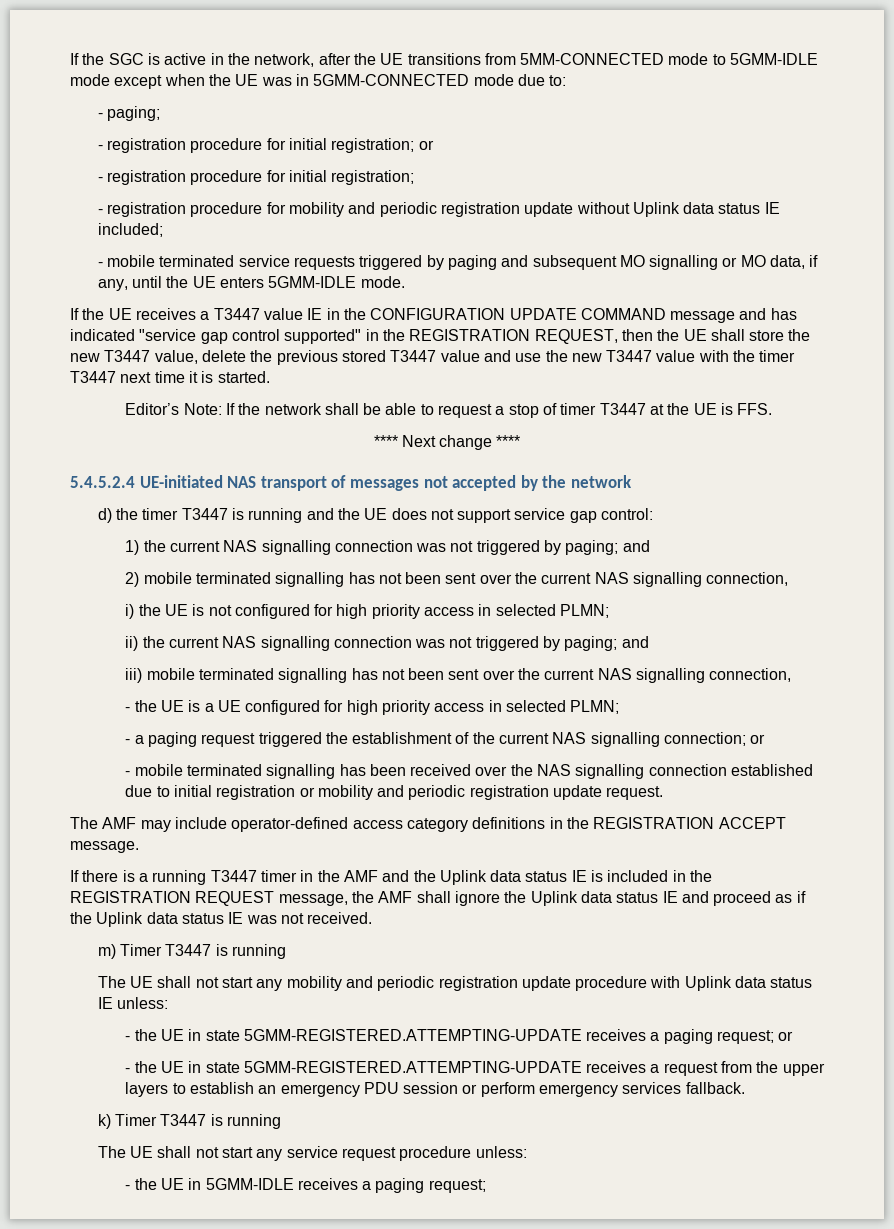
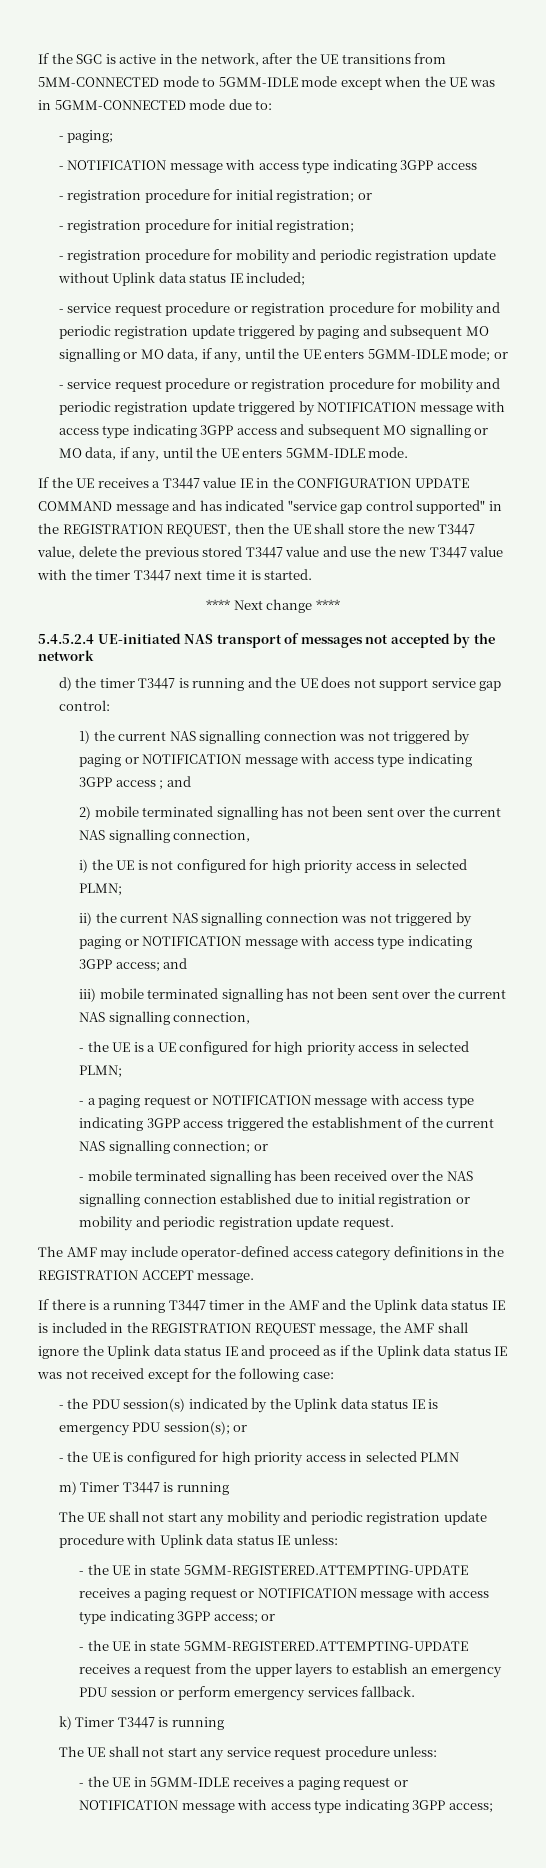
+ - NOTIFICATION message with access type indicating 3GPP access
- - mobile terminated service requests triggered by paging and subsequent MO signalling or MO data, if any, until the UE enters 5GMM-IDLE mode.
+ - service request procedure or registration procedure for mobility and periodic registration update triggered by paging and subsequent MO signalling or MO data, if any, until the UE enters 5GMM-IDLE mode; or
+ - service request procedure or registration procedure for mobility and periodic registration update triggered by NOTIFICATION message with access type indicating 3GPP access and subsequent MO signalling or MO data, if any, until the UE enters 5GMM-IDLE mode.
- Editor’s Note: If the network shall be able to request a stop of timer T3447 at the UE is FFS.
- 1) the current NAS signalling connection was not triggered by paging; and
+ 1) the current NAS signalling connection was not triggered by paging or NOTIFICATION message with access type indicating 3GPP access ; and
- ii) the current NAS signalling connection was not triggered by paging; and
+ ii) the current NAS signalling connection was not triggered by paging or NOTIFICATION message with access type indicating 3GPP access; and
- - a paging request triggered the establishment of the current NAS signalling connection; or
+ - a paging request or NOTIFICATION message with access type indicating 3GPP access triggered the establishment of the current NAS signalling connection; or
- If there is a running T3447 timer in the AMF and the Uplink data status IE is included in the REGISTRATION REQUEST message, the AMF shall ignore the Uplink data status IE and proceed as if the Uplink data status IE was not received.
+ If there is a running T3447 timer in the AMF and the Uplink data status IE is included in the REGISTRATION REQUEST message, the AMF shall ignore the Uplink data status IE and proceed as if the Uplink data status IE was not received except for the following case:
+ - the PDU session(s) indicated by the Uplink data status IE is emergency PDU session(s); or
+ - the UE is configured for high priority access in selected PLMN
- - the UE in state 5GMM-REGISTERED.ATTEMPTING-UPDATE receives a paging request; or
+ - the UE in state 5GMM-REGISTERED.ATTEMPTING-UPDATE receives a paging request or NOTIFICATION message with access type indicating 3GPP access; or
- - the UE in 5GMM-IDLE receives a paging request;
+ - the UE in 5GMM-IDLE receives a paging request or NOTIFICATION message with access type indicating 3GPP access;

